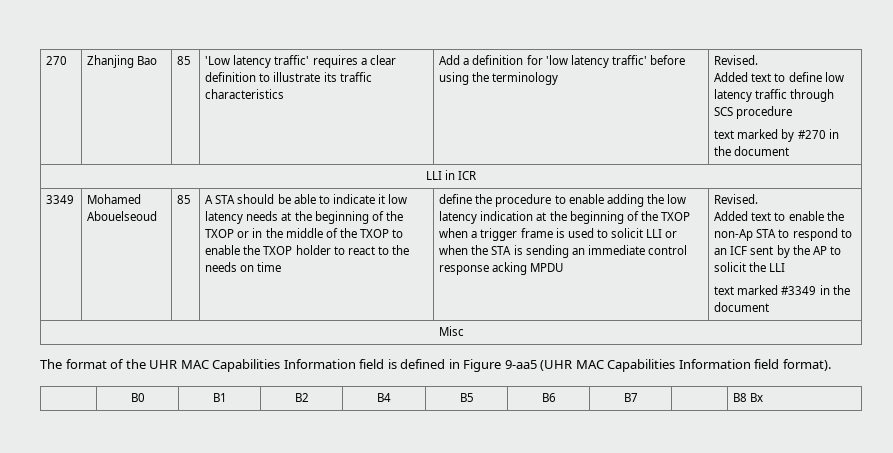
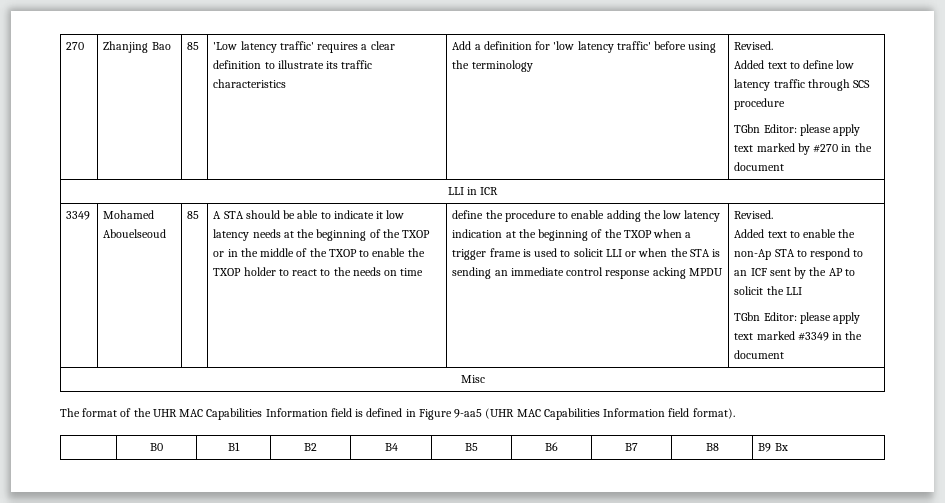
- text marked by #270 in the document
+ TGbn Editor: please apply text marked by #270 in the document
- text marked #3349 in the document
+ TGbn Editor: please apply text marked #3349 in the document
- | B0 | B1 | B2 | B4 | B5 | B6 | B7 | | B8 Bx
+ | B0 | B1 | B2 | B4 | B5 | B6 | B7 | B8 | B9 Bx

